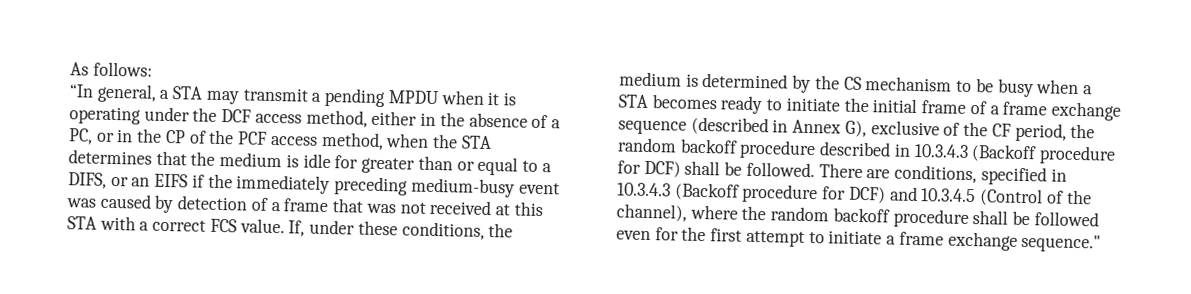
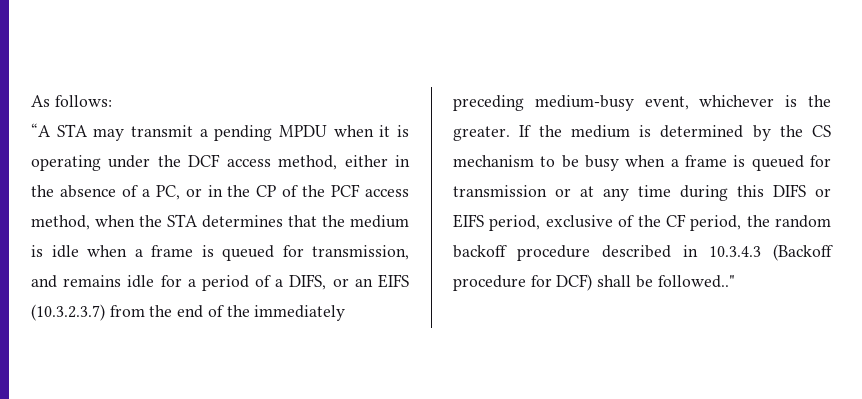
- “In general, a STA may transmit a pending MPDU when it is operating under the DCF access method, either in the absence of a PC, or in the CP of the PCF access method, when the STA determines that the medium is idle for greater than or equal to a DIFS, or an EIFS if the immediately preceding medium-busy event was caused by detection of a frame that was not received at this STA with a correct FCS value. If, under these conditions, the medium is determined by the CS mechanism to be busy when a STA becomes ready to initiate the initial frame of a frame exchange sequence (described in Annex G), exclusive of the CF period, the random backoff procedure described in 10.3.4.3 (Backoff procedure for DCF) shall be followed. There are conditions, specified in 10.3.4.3 (Backoff procedure for DCF) and 10.3.4.5 (Control of the channel), where the random backoff procedure shall be followed even for the first attempt to initiate a frame exchange sequence."
+ “A STA may transmit a pending MPDU when it is operating under the DCF access method, either in the absence of a PC, or in the CP of the PCF access method, when the STA determines that the medium is idle when a frame is queued for transmission, and remains idle for a period of a DIFS, or an EIFS (10.3.2.3.7) from the end of the immediately preceding medium-busy event, whichever is the greater. If the medium is determined by the CS mechanism to be busy when a frame is queued for transmission or at any time during this DIFS or EIFS period, exclusive of the CF period, the random backoff procedure described in 10.3.4.3 (Backoff procedure for DCF) shall be followed.."

